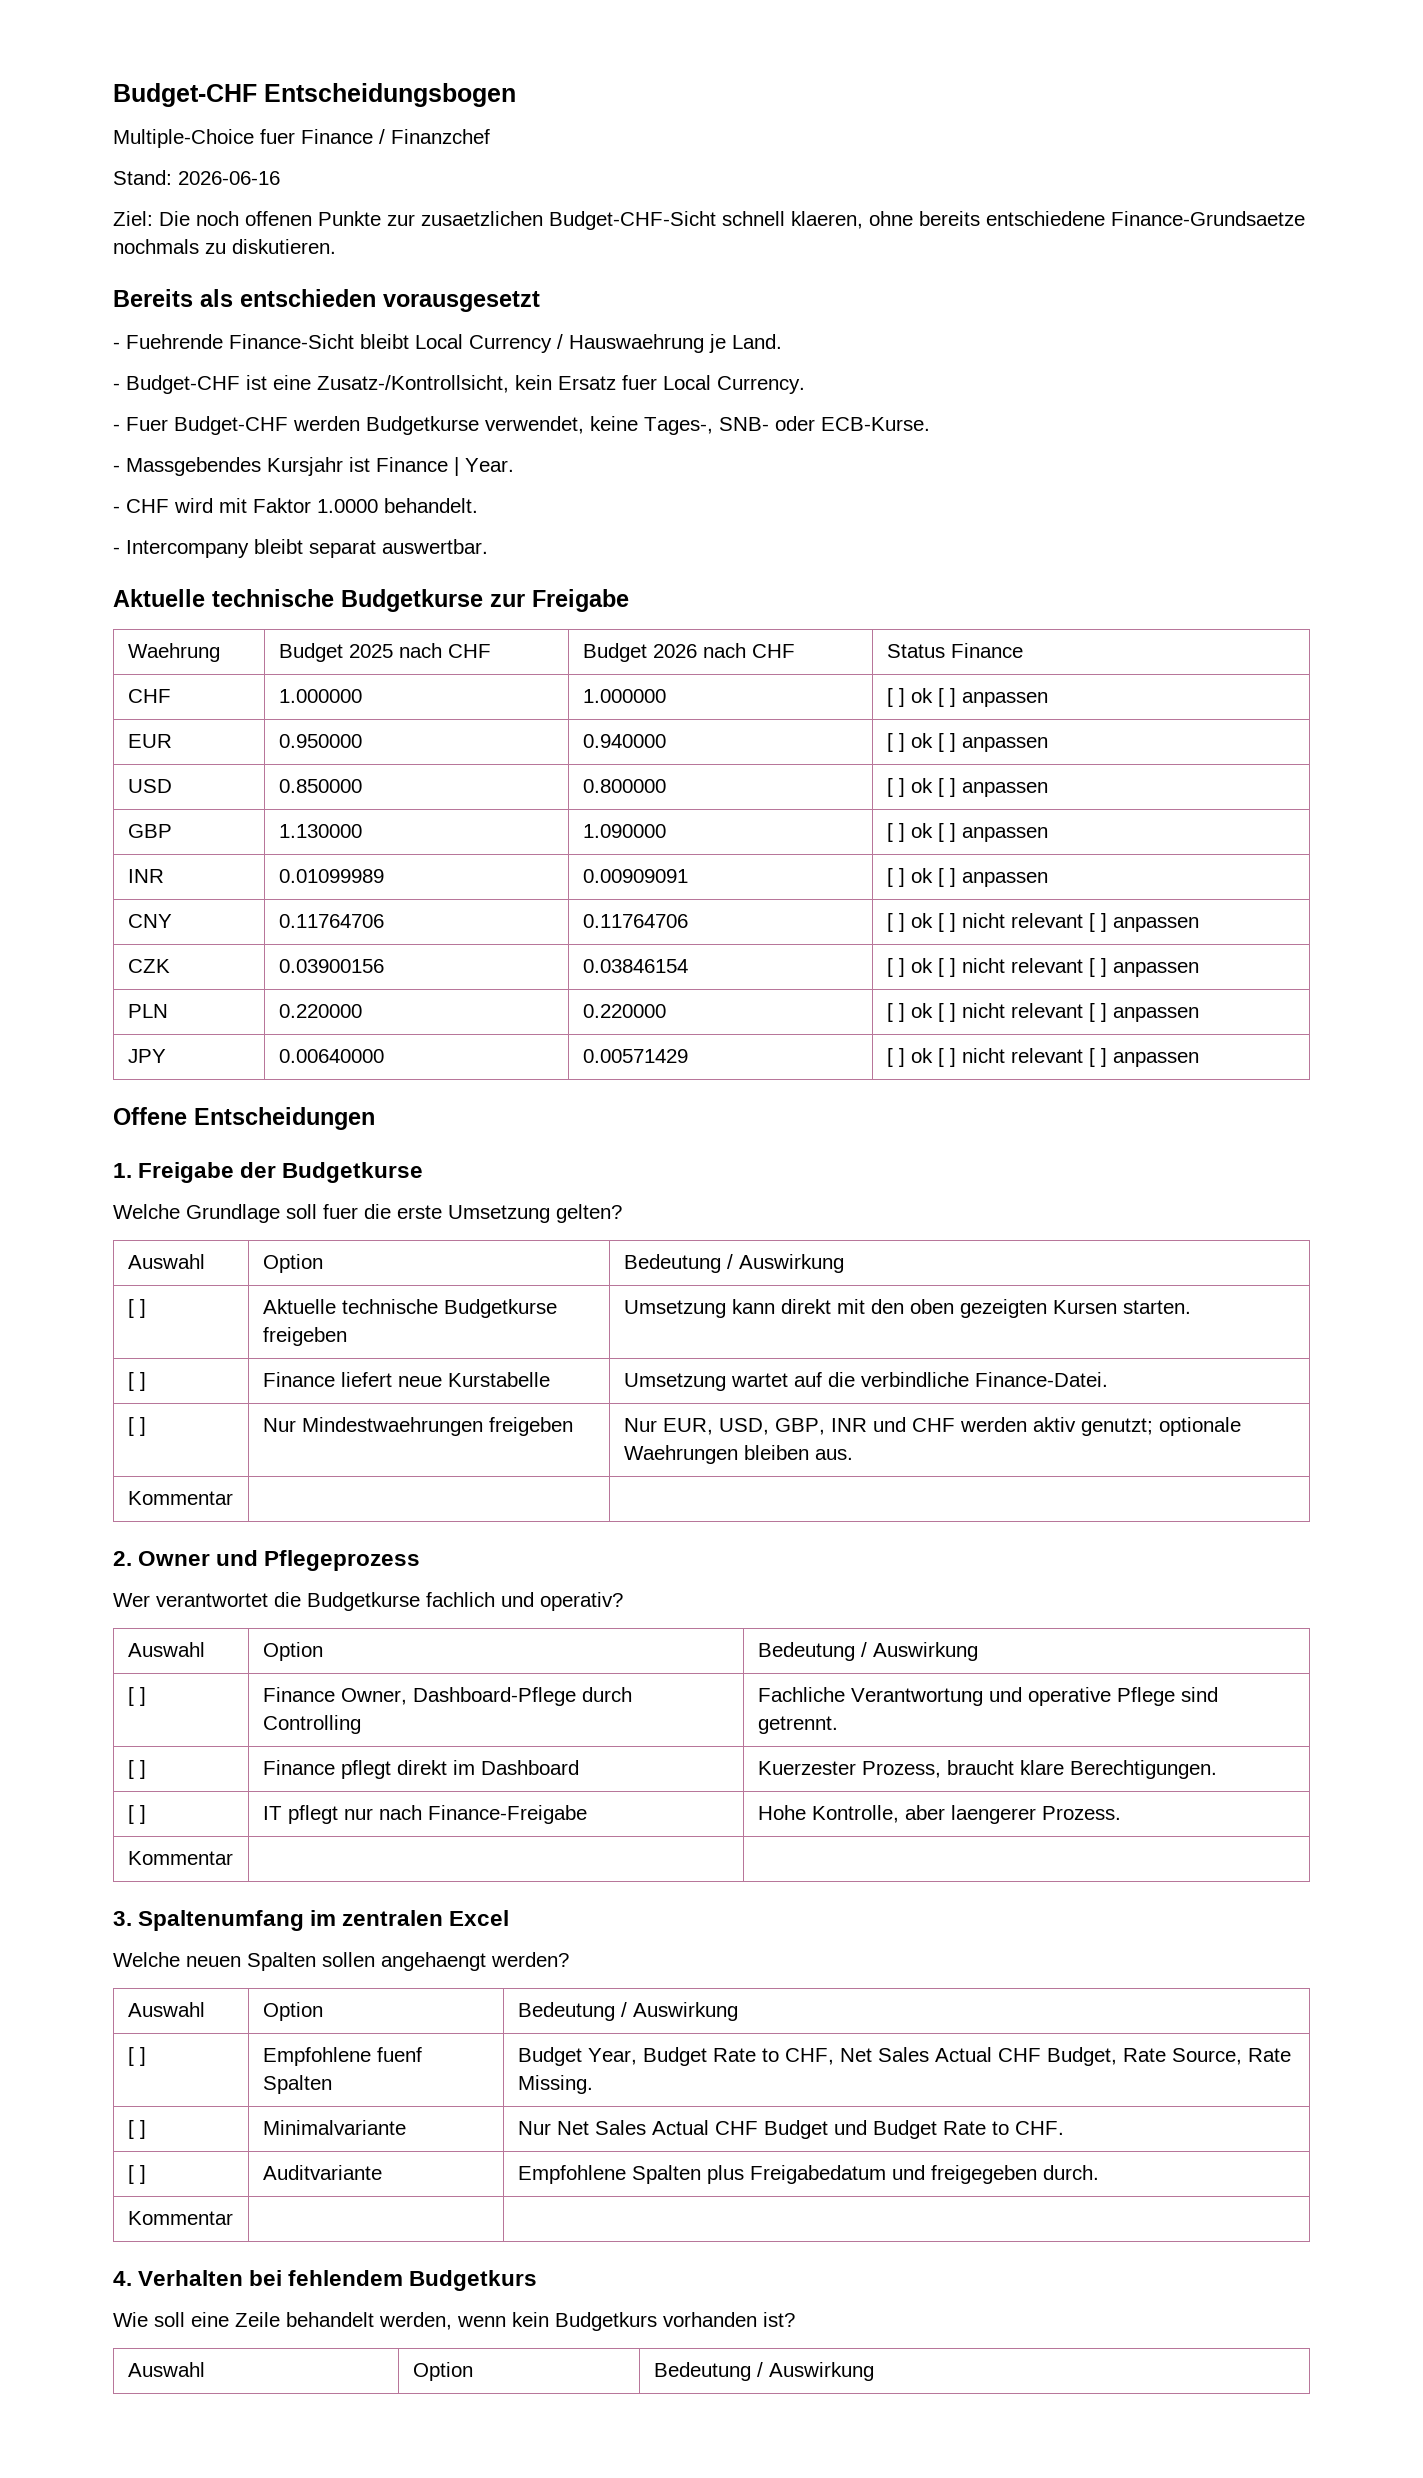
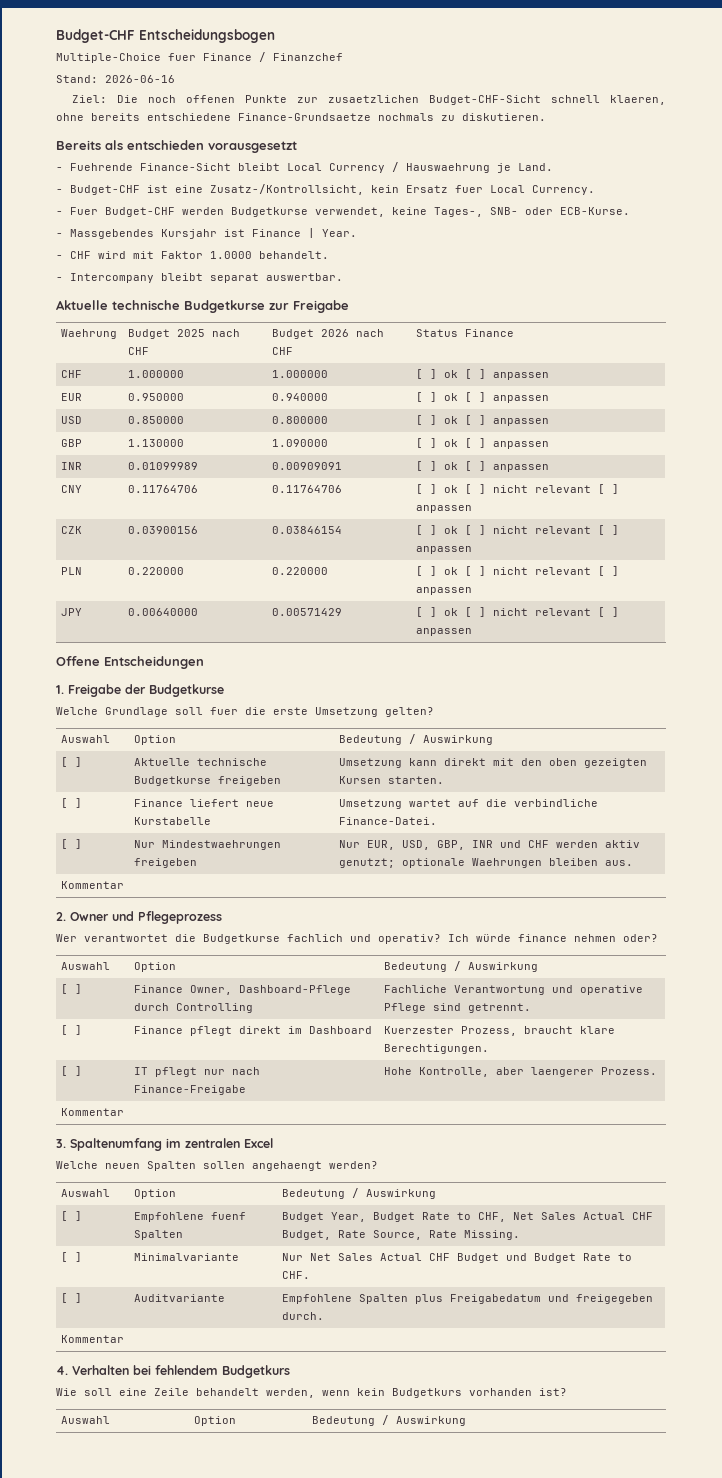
+ Ich würde finance nehmen oder?

